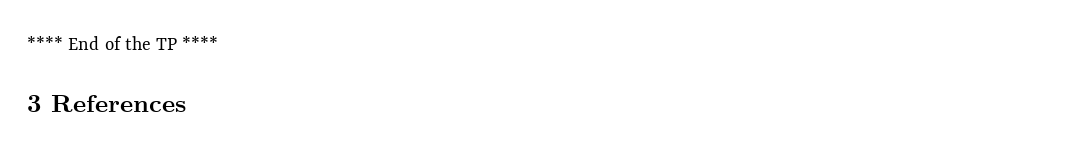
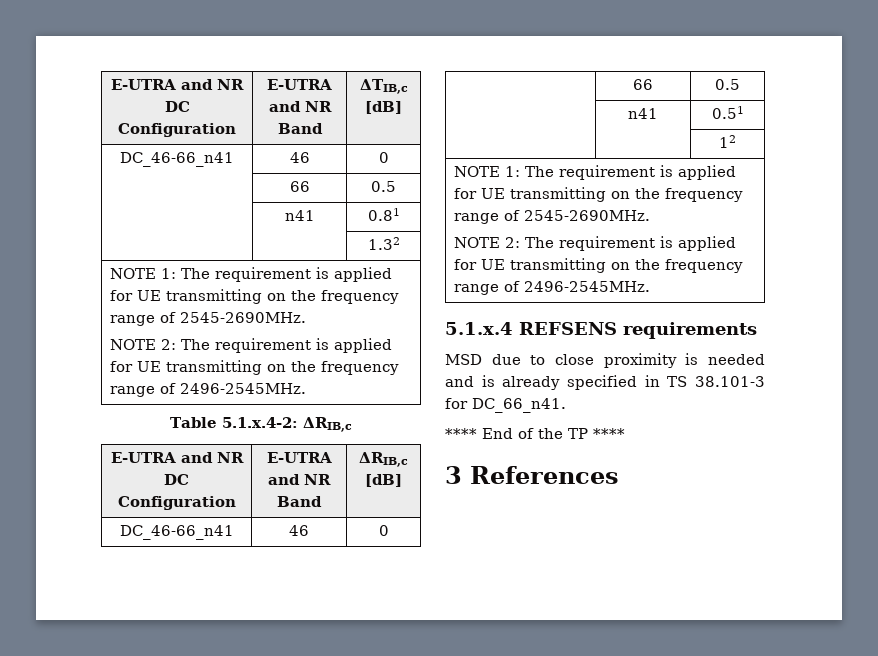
+ E-UTRA and NR DC Configuration | E-UTRA and NR Band | ΔTIB,c [dB]
+ DC_46-66_n41 | 46 | 0
+ | 66 | 0.5
+ | n41 | 0.81
+ | | 1.32
+ NOTE 1: The requirement is applied for UE transmitting on the frequency range of 2545-2690MHz.
+ NOTE 2: The requirement is applied for UE transmitting on the frequency range of 2496-2545MHz.
+ Table 5.1.x.4-2: ΔRIB,c
+ E-UTRA and NR DC Configuration | E-UTRA and NR Band | ΔRIB,c [dB]
+ DC_46-66_n41 | 46 | 0
+ | 66 | 0.5
+ | n41 | 0.51
+ | | 12
+ NOTE 1: The requirement is applied for UE transmitting on the frequency range of 2545-2690MHz.
+ NOTE 2: The requirement is applied for UE transmitting on the frequency range of 2496-2545MHz.
+ 5.1.x.4 REFSENS requirements
+ MSD due to close proximity is needed and is already specified in TS 38.101-3 for DC_66_n41.

